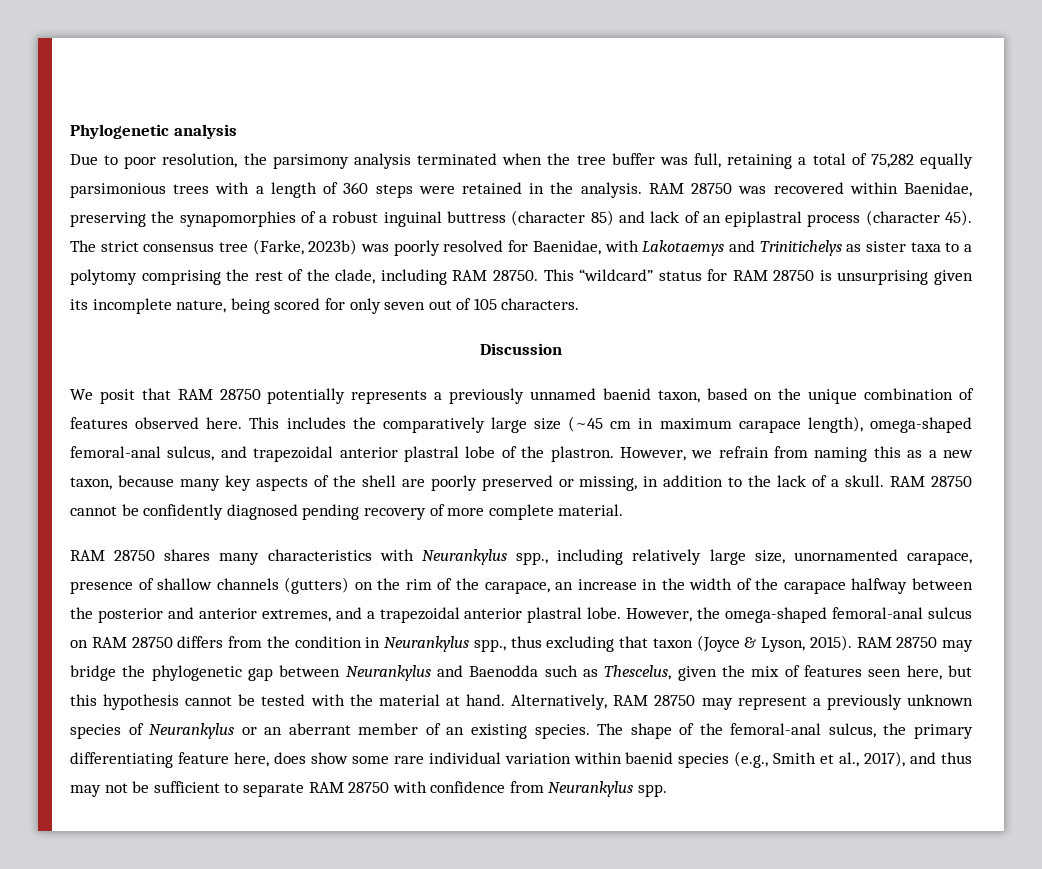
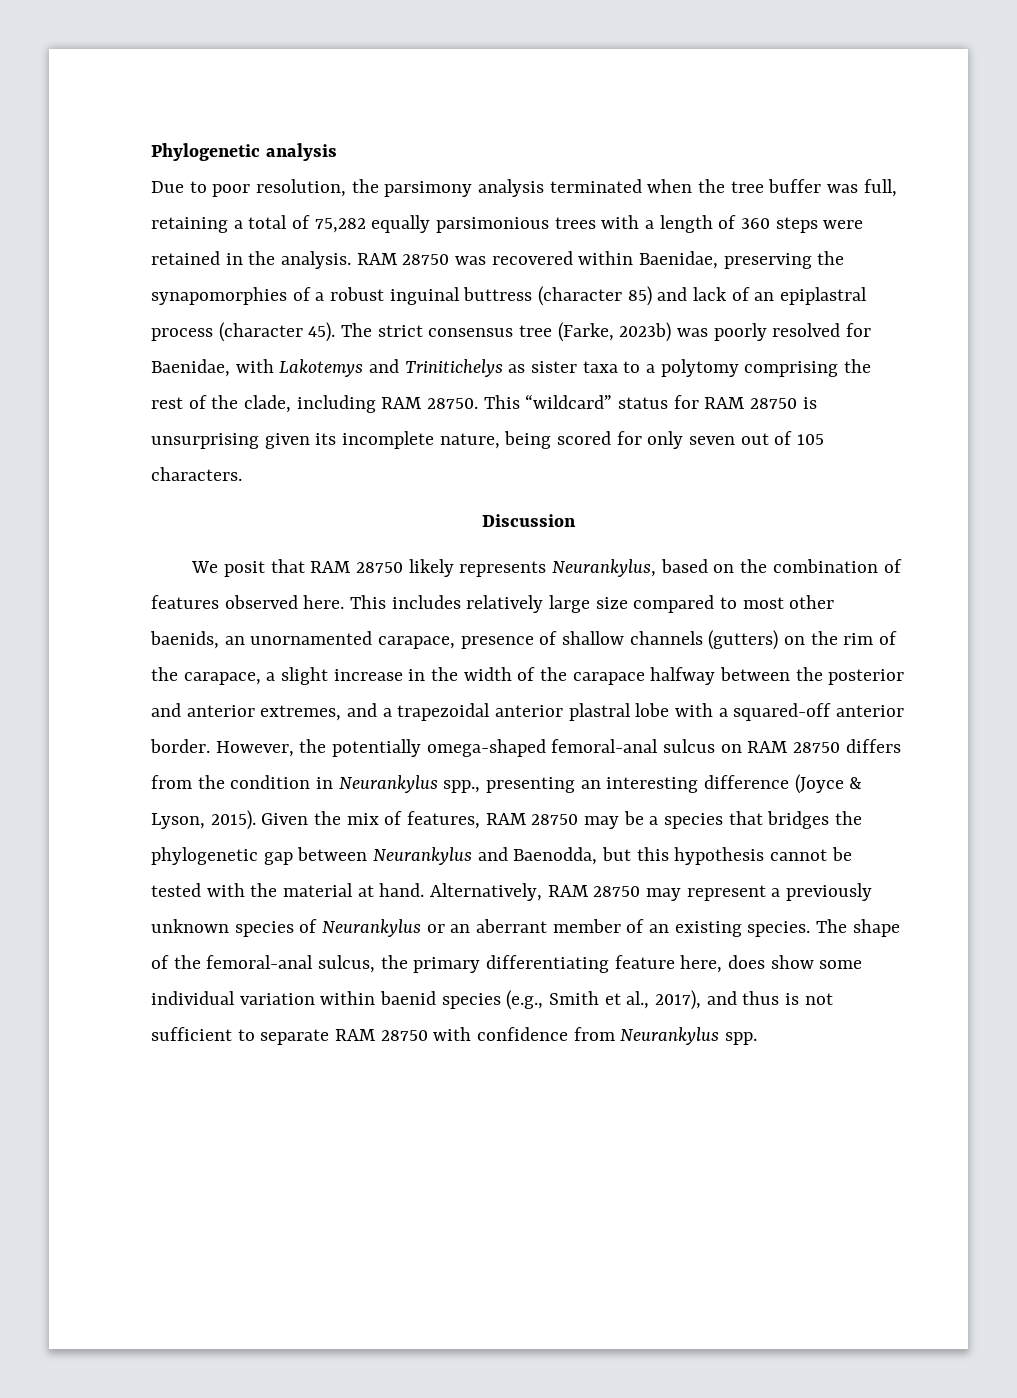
- The strict consensus tree (Farke, 2023b) was poorly resolved for Baenidae, with Lakotaemys and Trinitichelys as sister taxa to a polytomy comprising the rest of the clade, including RAM 28750.
+ The strict consensus tree (Farke, 2023b) was poorly resolved for Baenidae, with Lakotemys and Trinitichelys as sister taxa to a polytomy comprising the rest of the clade, including RAM 28750.
- We posit that RAM 28750 potentially represents a previously unnamed baenid taxon, based on the unique combination of features observed here.
+ We posit that RAM 28750 likely represents Neurankylus, based on the combination of features observed here.
- This includes the comparatively large size (~45 cm in maximum carapace length), omega-shaped femoral-anal sulcus, and trapezoidal anterior plastral lobe of the plastron. However, we refrain from naming this as a new taxon, because many key aspects of the shell are poorly preserved or missing, in addition to the lack of a skull. RAM 28750 cannot be confidently diagnosed pending recovery of more complete material.
- RAM 28750 shares many characteristics with Neurankylus spp., including relatively large size, unornamented carapace, presence of shallow channels (gutters) on the rim of the carapace, an increase in the width of the carapace halfway between the posterior and anterior extremes, and a trapezoidal anterior plastral lobe.
+ This includes relatively large size compared to most other baenids, an unornamented carapace, presence of shallow channels (gutters) on the rim of the carapace, a slight increase in the width of the carapace halfway between the posterior and anterior extremes, and a trapezoidal anterior plastral lobe with a squared-off anterior border.
- However, the omega-shaped femoral-anal sulcus on RAM 28750 differs from the condition in Neurankylus spp., thus excluding that taxon (Joyce & Lyson, 2015). RAM 28750 may bridge the phylogenetic gap between Neurankylus and Baenodda such as Thescelus, given the mix of features seen here, but this hypothesis cannot be tested with the material at hand.
+ However, the potentially omega-shaped femoral-anal sulcus on RAM 28750 differs from the condition in Neurankylus spp., presenting an interesting difference (Joyce & Lyson, 2015). Given the mix of features, RAM 28750 may be a species that bridges the phylogenetic gap between Neurankylus and Baenodda, but this hypothesis cannot be tested with the material at hand.
- The shape of the femoral-anal sulcus, the primary differentiating feature here, does show some rare individual variation within baenid species (e.g., Smith et al., 2017), and thus may not be sufficient to separate RAM 28750 with confidence from Neurankylus spp.
+ The shape of the femoral-anal sulcus, the primary differentiating feature here, does show some individual variation within baenid species (e.g., Smith et al., 2017), and thus is not sufficient to separate RAM 28750 with confidence from Neurankylus spp.

